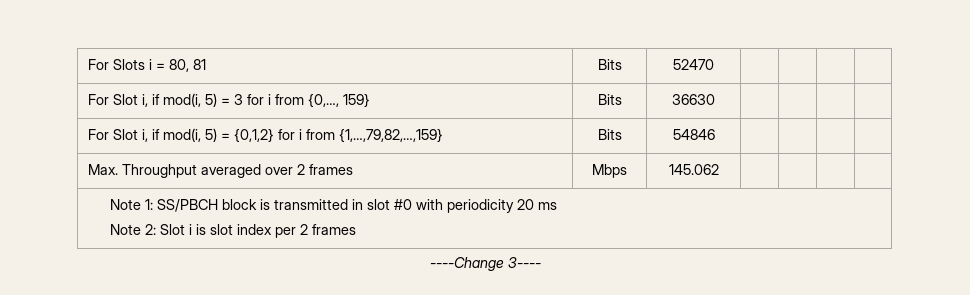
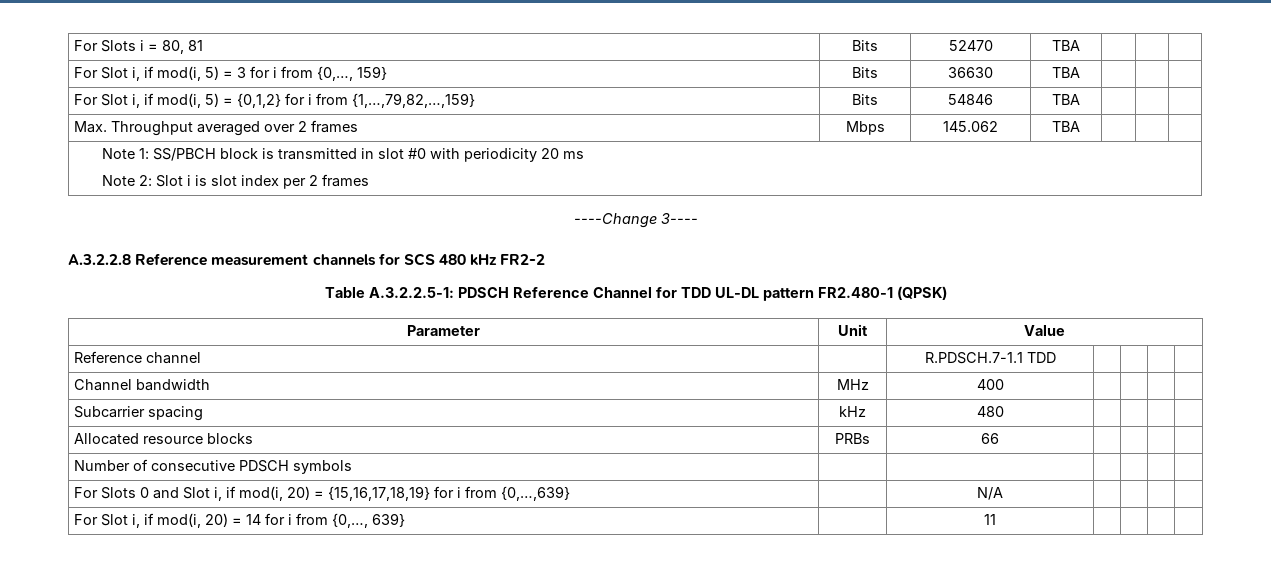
- For Slots i = 80, 81 | Bits | 52470 | | | |
+ For Slots i = 80, 81 | Bits | 52470 | TBA | | |
- For Slot i, if mod(i, 5) = 3 for i from {0,…, 159} | Bits | 36630 | | | |
+ For Slot i, if mod(i, 5) = 3 for i from {0,…, 159} | Bits | 36630 | TBA | | |
- For Slot i, if mod(i, 5) = {0,1,2} for i from {1,…,79,82,…,159} | Bits | 54846 | | | |
+ For Slot i, if mod(i, 5) = {0,1,2} for i from {1,…,79,82,…,159} | Bits | 54846 | TBA | | |
- Max. Throughput averaged over 2 frames | Mbps | 145.062 | | | |
+ Max. Throughput averaged over 2 frames | Mbps | 145.062 | TBA | | |
+ A.3.2.2.8 Reference measurement channels for SCS 480 kHz FR2-2
+ Table A.3.2.2.5-1: PDSCH Reference Channel for TDD UL-DL pattern FR2.480-1 (QPSK)
+ Parameter | Unit | Value
+ Reference channel | | R.PDSCH.7-1.1 TDD | | | |
+ Channel bandwidth | MHz | 400 | | | |
+ Subcarrier spacing | kHz | 480 | | | |
+ Allocated resource blocks | PRBs | 66 | | | |
+ Number of consecutive PDSCH symbols | | | | | |
+ For Slots 0 and Slot i, if mod(i, 20) = {15,16,17,18,19} for i from {0,…,639} | | N/A | | | |
+ For Slot i, if mod(i, 20) = 14 for i from {0,…, 639} | | 11 | | | |

